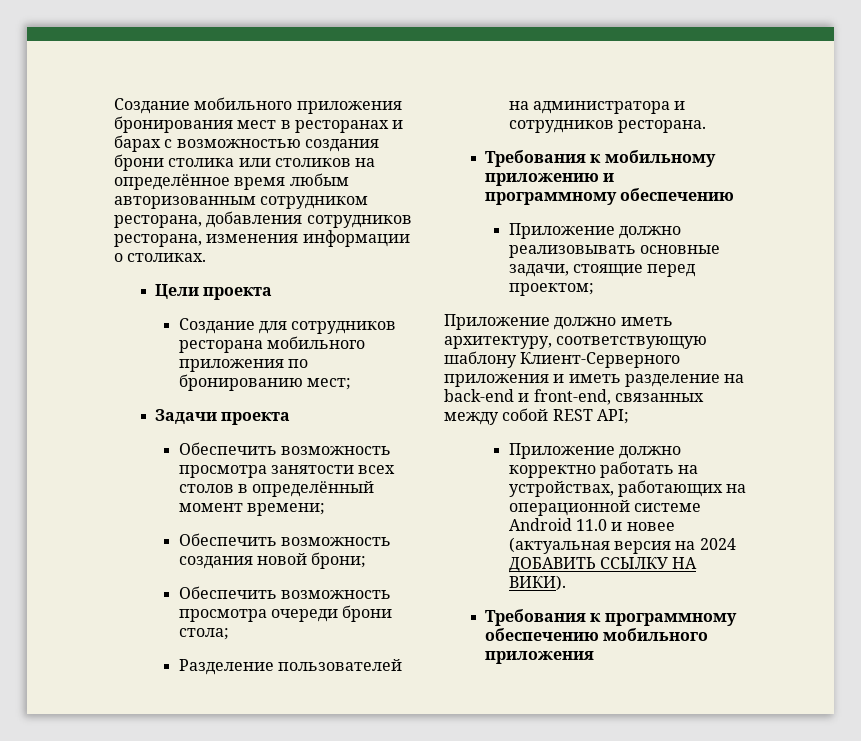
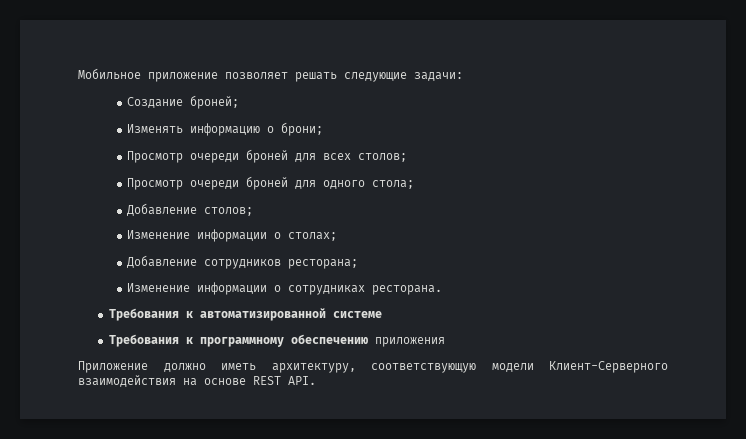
- Создание мобильного приложения бронирования мест в ресторанах и барах с возможностью создания брони столика или столиков на определённое время любым авторизованным сотрудником ресторана, добавления сотрудников ресторана, изменения информации о столиках.
- Цели проекта
- Создание для сотрудников ресторана мобильного приложения по бронированию мест;
- Задачи проекта
- Обеспечить возможность просмотра занятости всех столов в определённый момент времени;
- Обеспечить возможность создания новой брони;
- Обеспечить возможность просмотра очереди брони стола;
- Разделение пользователей на администратора и сотрудников ресторана.
- Требования к мобильному приложению и программному обеспечению
- Приложение должно реализовывать основные задачи, стоящие перед проектом;
+ Мобильное приложение позволяет решать следующие задачи:
+ Создание броней;
+ Изменять информацию о брони;
+ Просмотр очереди броней для всех столов;
+ Просмотр очереди броней для одного стола;
+ Добавление столов;
+ Изменение информации о столах;
+ Добавление сотрудников ресторана;
+ Изменение информации о сотрудниках ресторана.
+ Требования к автоматизированной системе
+ Требования к программному обеспечению приложения
- Приложение должно иметь архитектуру, соответствующую шаблону Клиент-Серверного приложения и иметь разделение на back-end и front-end, связанных между собой REST API;
- Приложение должно корректно работать на устройствах, работающих на операционной системе Android 11.0 и новее (актуальная версия на 2024 ДОБАВИТЬ ССЫЛКУ НА ВИКИ).
- Требования к программному обеспечению мобильного приложения
+ Приложение должно иметь архитектуру, соответствующую модели Клиент-Серверного взаимодействия на основе REST API.

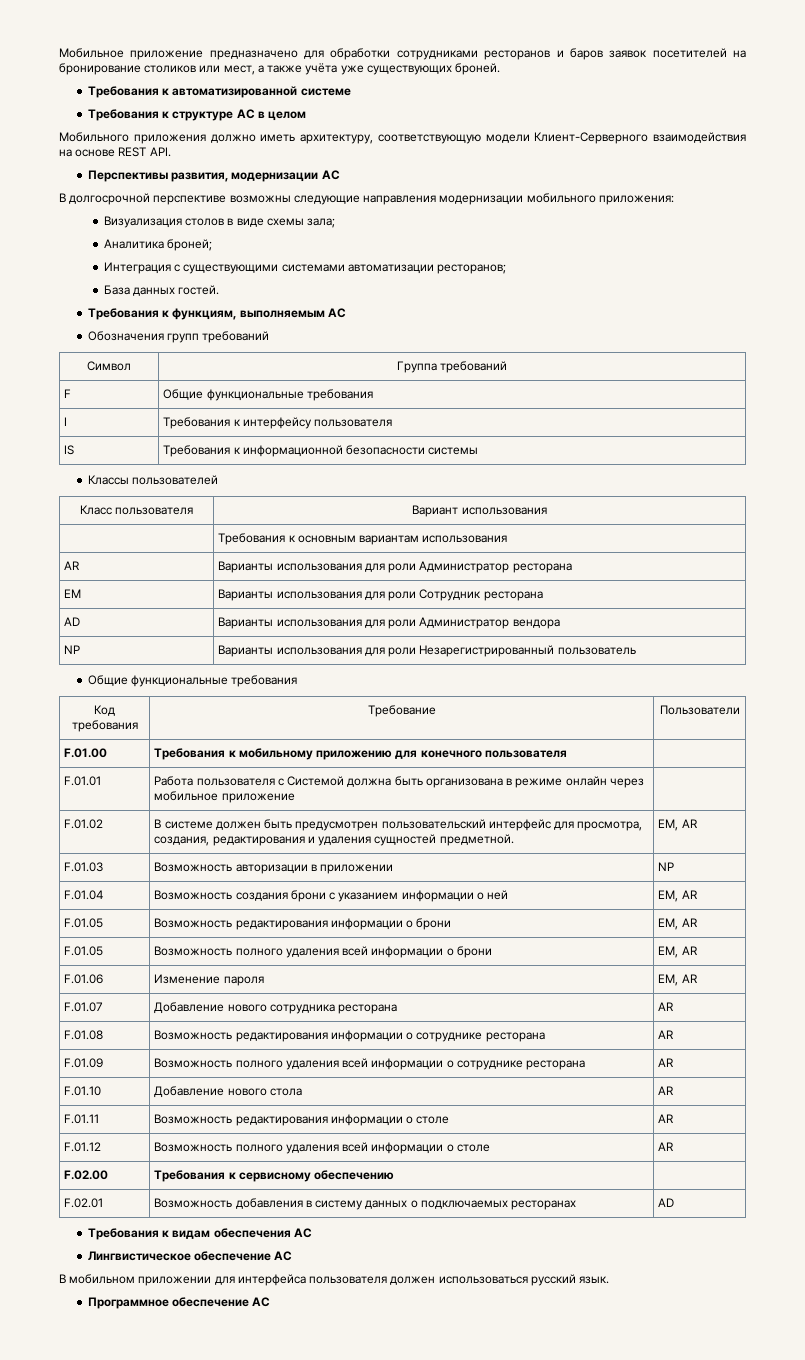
- Мобильное приложение позволяет решать следующие задачи:
- Создание броней;
- Изменять информацию о брони;
- Просмотр очереди броней для всех столов;
- Просмотр очереди броней для одного стола;
- Добавление столов;
- Изменение информации о столах;
- Добавление сотрудников ресторана;
- Изменение информации о сотрудниках ресторана.
+ Мобильное приложение предназначено для обработки сотрудниками ресторанов и баров заявок посетителей на бронирование столиков или мест, а также учёта уже существующих броней.
- Требования к программному обеспечению приложения
- Приложение должно иметь архитектуру, соответствующую модели Клиент-Серверного взаимодействия на основе REST API.
+ Требования к структуре АС в целом
+ Мобильного приложения должно иметь архитектуру, соответствующую модели Клиент-Серверного взаимодействия на основе REST API.
+ Перспективы развития, модернизации АС
+ В долгосрочной перспективе возможны следующие направления модернизации мобильного приложения:
+ Визуализация столов в виде схемы зала;
+ Аналитика броней;
+ Интеграция с существующими системами автоматизации ресторанов;
+ База данных гостей.
+ Требования к функциям, выполняемым АС
+ Обозначения групп требований
+ Символ | Группа требований
+ F | Общие функциональные требования
+ I | Требования к интерфейсу пользователя
+ IS | Требования к информационной безопасности системы
+ Классы пользователей
+ Класс пользователя | Вариант использования
+ | Требования к основным вариантам использования
+ AR | Варианты использования для роли Администратор ресторана
+ EM | Варианты использования для роли Сотрудник ресторана
+ AD | Варианты использования для роли Администратор вендора
+ NP | Варианты использования для роли Незарегистрированный пользователь
+ Общие функциональные требования
+ Код требования | Требование | Пользователи
+ F.01.00 | Требования к мобильному приложению для конечного пользователя |
+ F.01.01 | Работа пользователя с Системой должна быть организована в режиме онлайн через мобильное приложение |
+ F.01.02 | В системе должен быть предусмотрен пользовательский интерфейс для просмотра, создания, редактирования и удаления сущностей предметной. | EM, AR
+ F.01.03 | Возможность авторизации в приложении | NP
+ F.01.04 | Возможность создания брони с указанием информации о ней | EM, AR
+ F.01.05 | Возможность редактирования информации о брони | EM, AR
+ F.01.05 | Возможность полного удаления всей информации о брони | EM, AR
+ F.01.06 | Изменение пароля | EM, AR
+ F.01.07 | Добавление нового сотрудника ресторана | AR
+ F.01.08 | Возможность редактирования информации о сотруднике ресторана | AR
+ F.01.09 | Возможность полного удаления всей информации о сотруднике ресторана | AR
+ F.01.10 | Добавление нового стола | AR
+ F.01.11 | Возможность редактирования информации о столе | AR
+ F.01.12 | Возможность полного удаления всей информации о столе | AR
+ F.02.00 | Требования к сервисному обеспечению |
+ F.02.01 | Возможность добавления в систему данных о подключаемых ресторанах | AD
+ Требования к видам обеспечения АС
+ Лингвистическое обеспечение АС
+ В мобильном приложении для интерфейса пользователя должен использоваться русский язык.
+ Программное обеспечение АС

